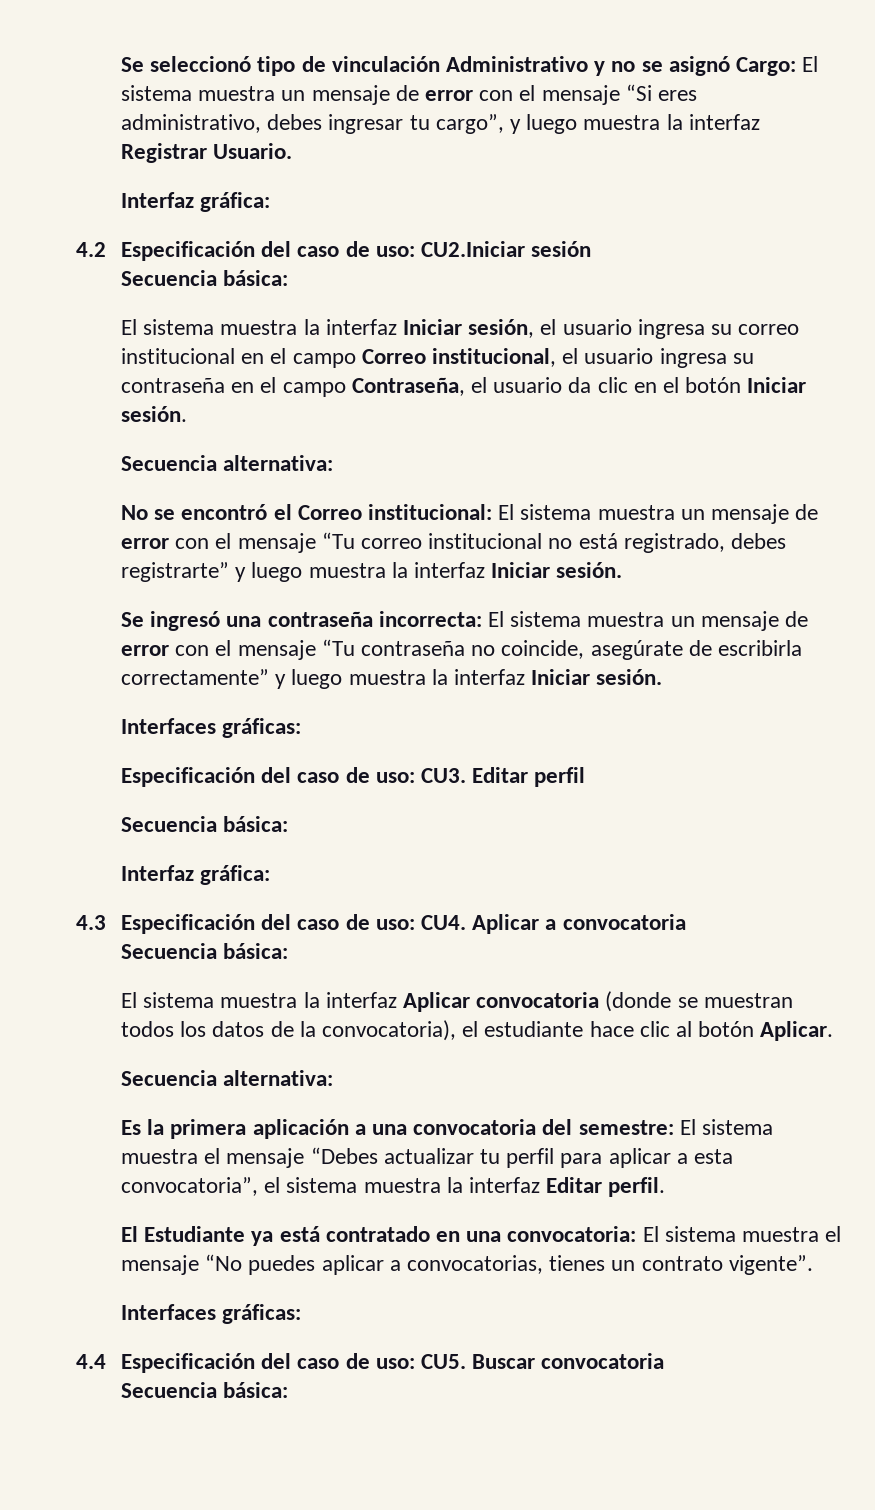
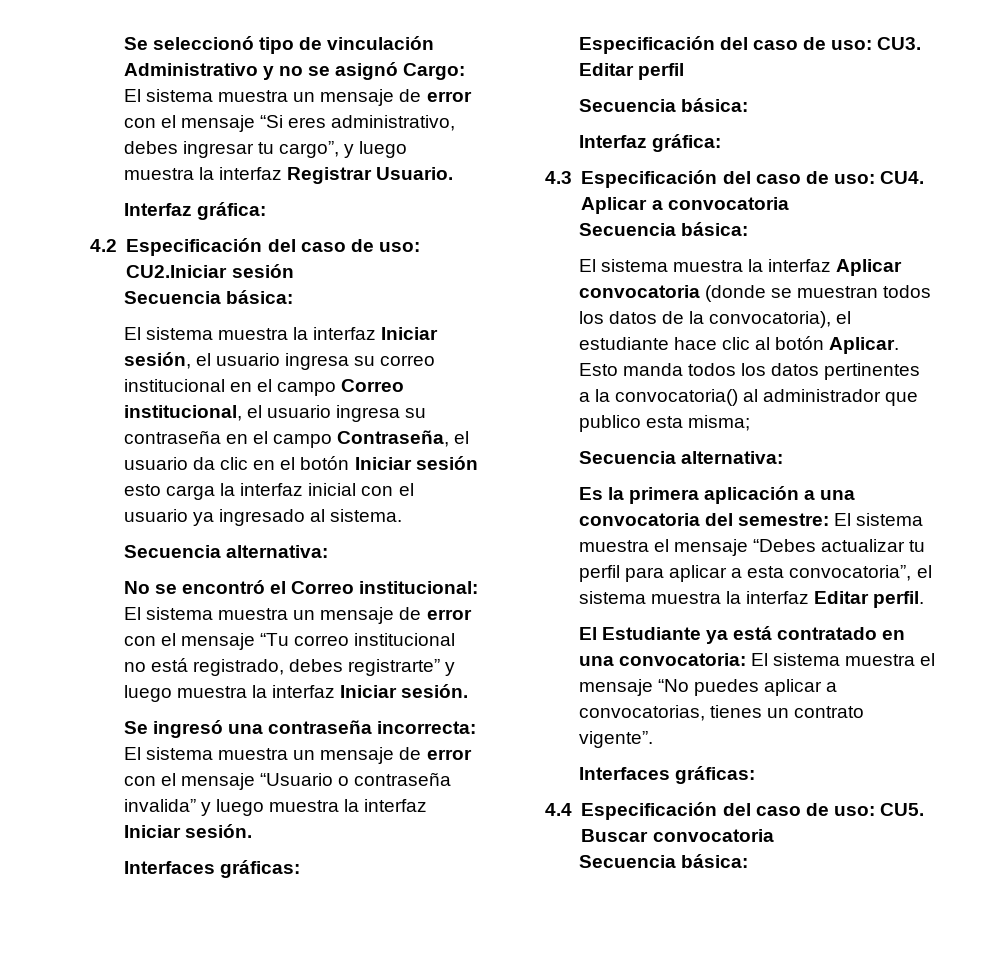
- El sistema muestra la interfaz Iniciar sesión, el usuario ingresa su correo institucional en el campo Correo institucional, el usuario ingresa su contraseña en el campo Contraseña, el usuario da clic en el botón Iniciar sesión.
+ El sistema muestra la interfaz Iniciar sesión, el usuario ingresa su correo institucional en el campo Correo institucional, el usuario ingresa su contraseña en el campo Contraseña, el usuario da clic en el botón Iniciar sesión esto carga la interfaz inicial con el usuario ya ingresado al sistema.
- Se ingresó una contraseña incorrecta: El sistema muestra un mensaje de error con el mensaje “Tu contraseña no coincide, asegúrate de escribirla correctamente” y luego muestra la interfaz Iniciar sesión.
+ Se ingresó una contraseña incorrecta: El sistema muestra un mensaje de error con el mensaje “Usuario o contraseña invalida” y luego muestra la interfaz Iniciar sesión.
+ Esto manda todos los datos pertinentes a la convocatoria() al administrador que publico esta misma;

